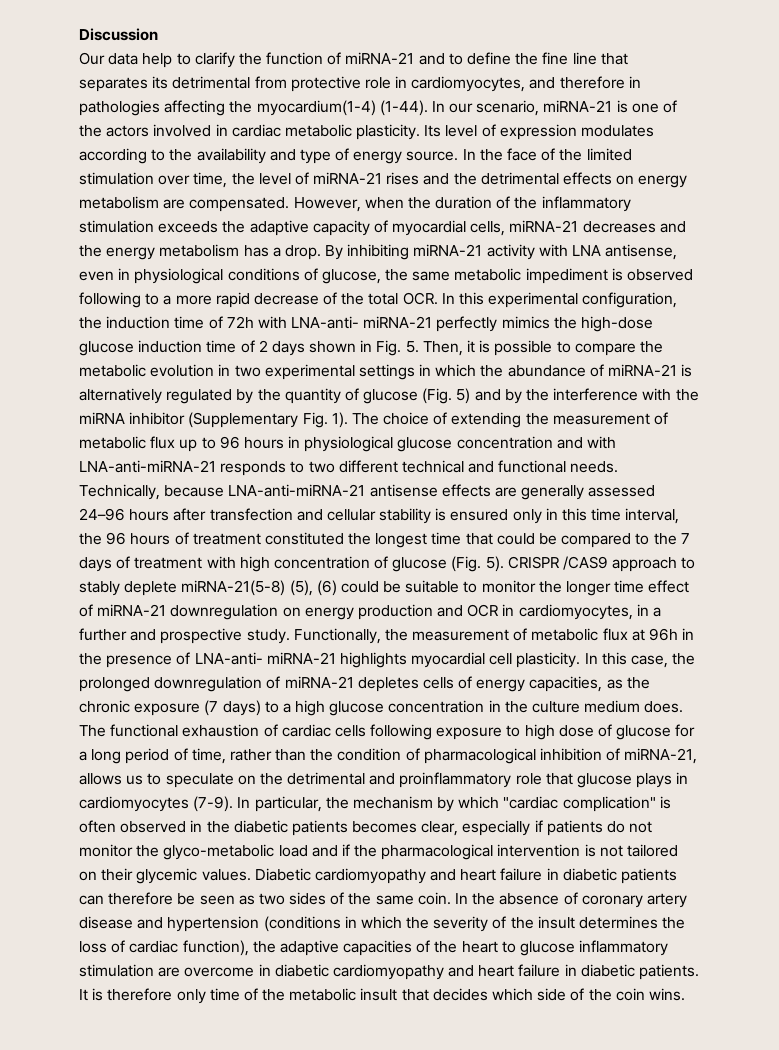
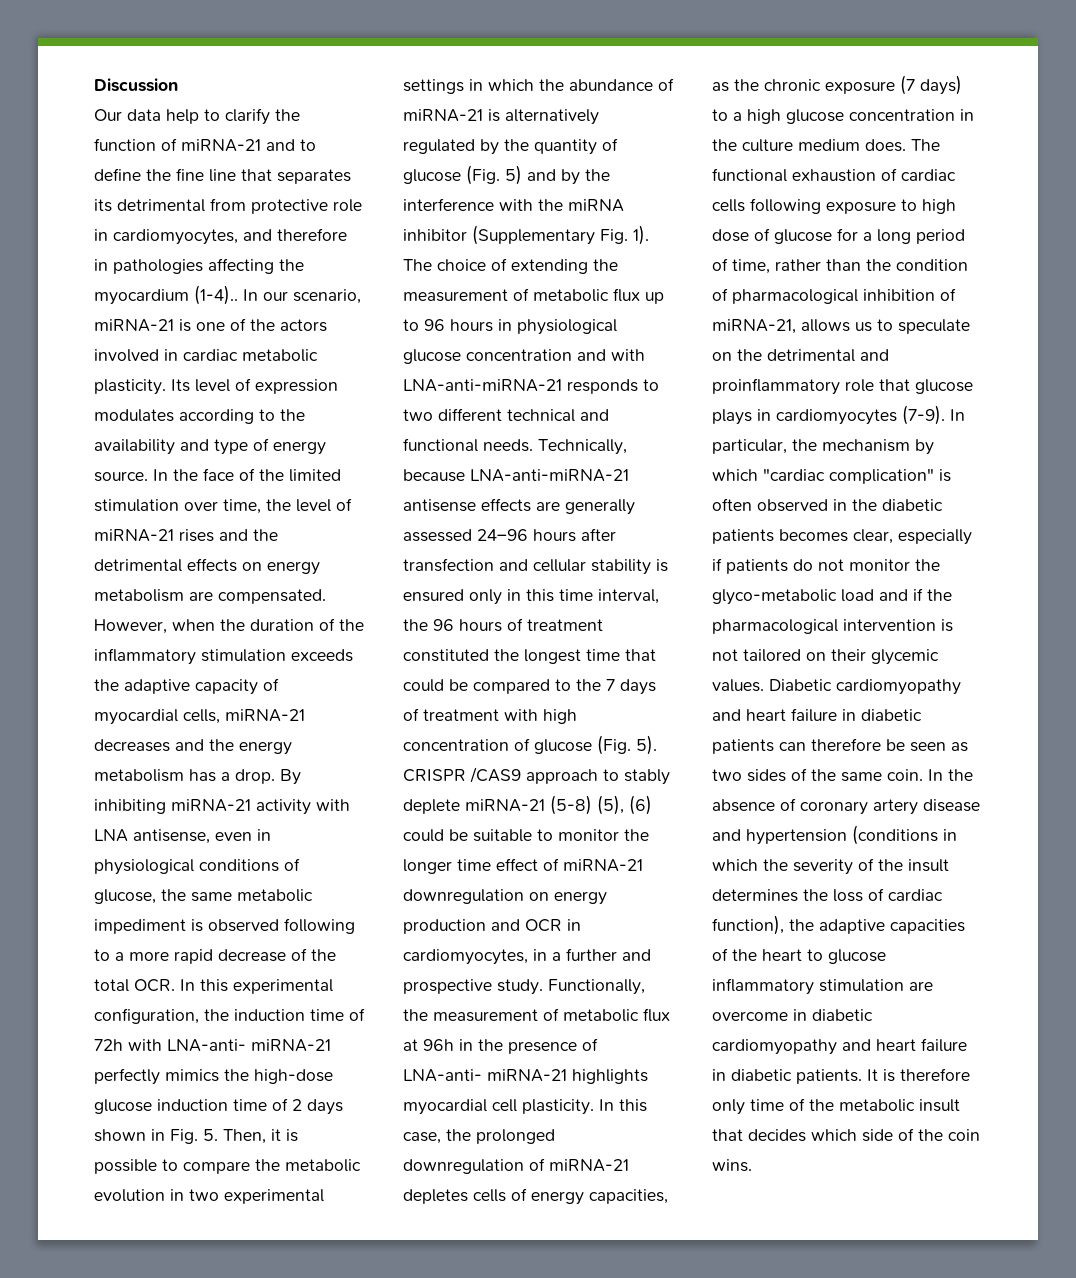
- Our data help to clarify the function of miRNA-21 and to define the fine line that separates its detrimental from protective role in cardiomyocytes, and therefore in pathologies affecting the myocardium(1-4) (1-44).
+ Our data help to clarify the function of miRNA-21 and to define the fine line that separates its detrimental from protective role in cardiomyocytes, and therefore in pathologies affecting the myocardium (1-4)..
- CRISPR /CAS9 approach to stably deplete miRNA-21(5-8) (5), (6) could be suitable to monitor the longer time effect of miRNA-21 downregulation on energy production and OCR in cardiomyocytes, in a further and prospective study.
+ CRISPR /CAS9 approach to stably deplete miRNA-21 (5-8) (5), (6) could be suitable to monitor the longer time effect of miRNA-21 downregulation on energy production and OCR in cardiomyocytes, in a further and prospective study.

